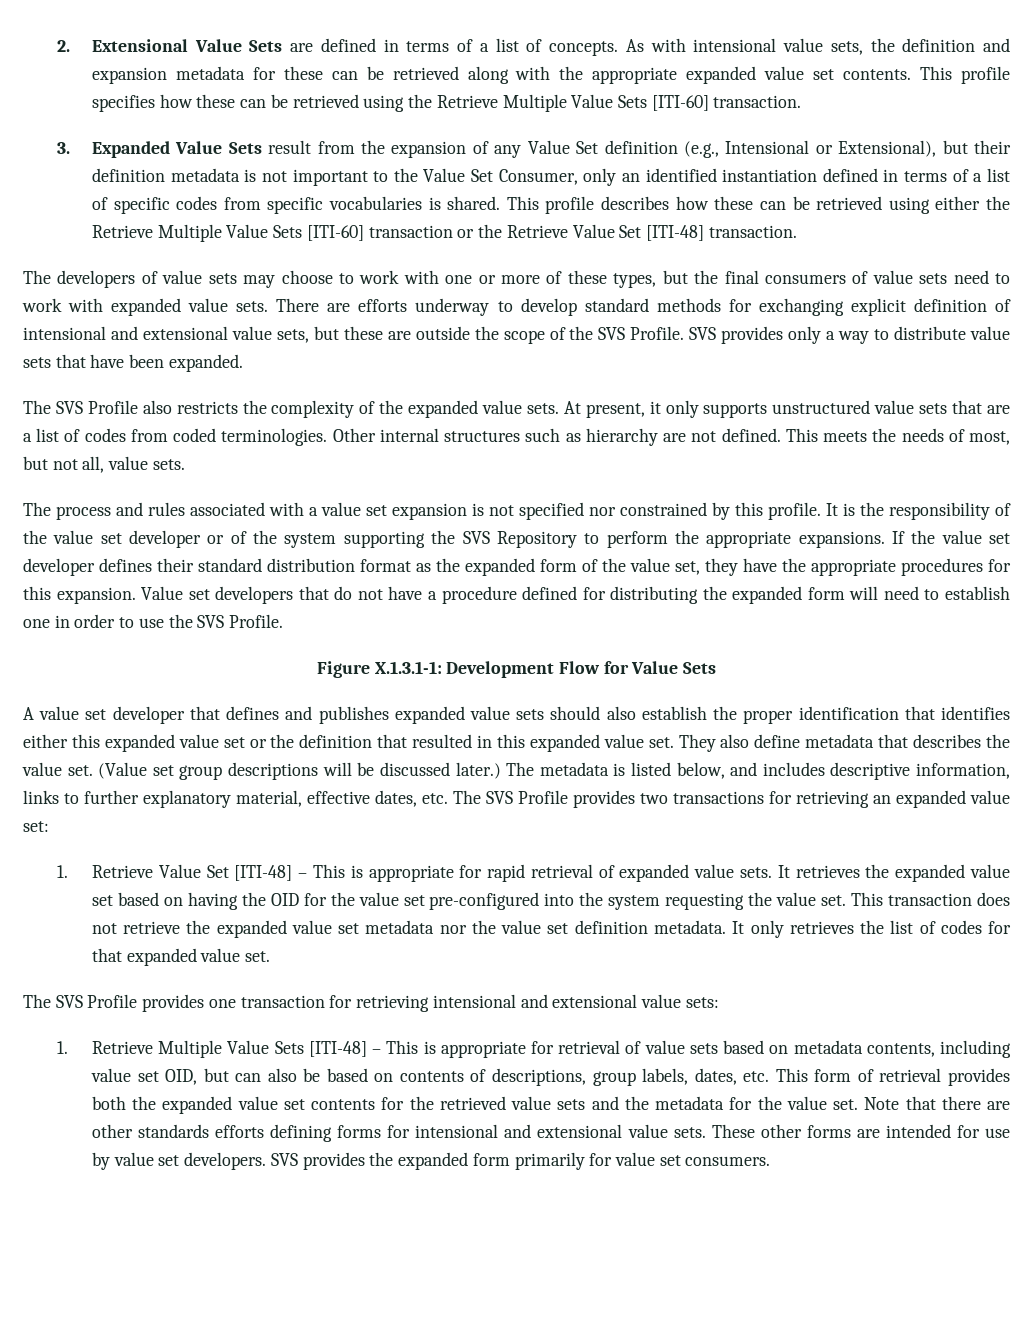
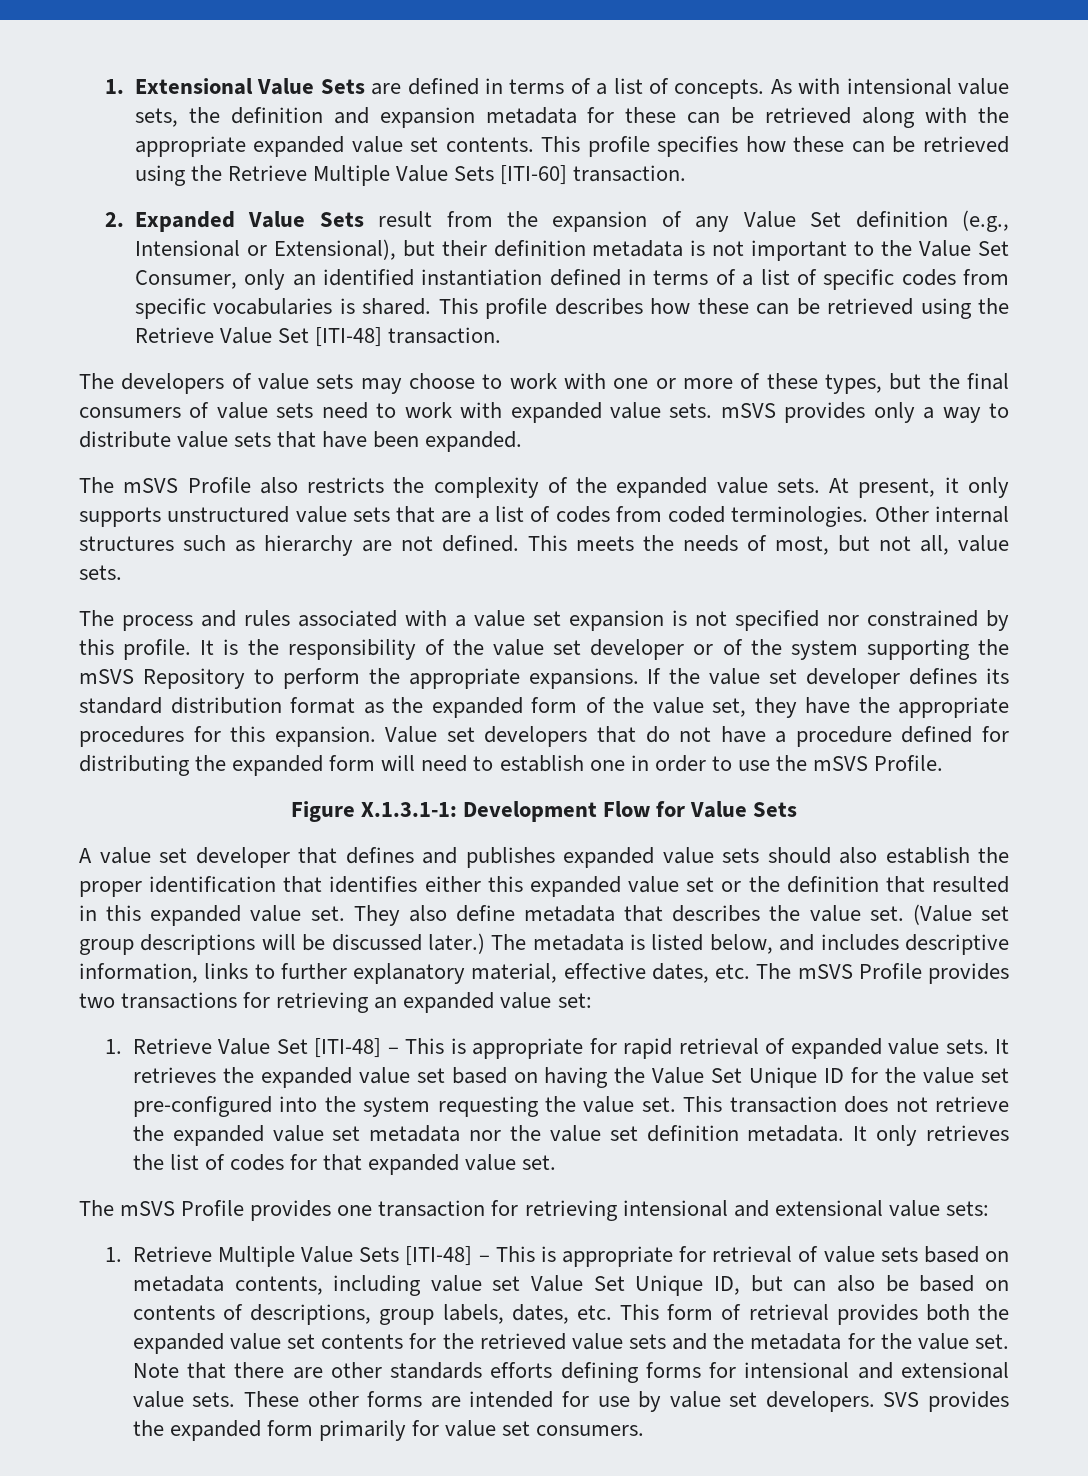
- 2. Extensional Value Sets are defined in terms of a list of concepts.
+ 1. Extensional Value Sets are defined in terms of a list of concepts.
- 3. Expanded Value Sets result from the expansion of any Value Set definition (e.g., Intensional or Extensional), but their definition metadata is not important to the Value Set Consumer, only an identified instantiation defined in terms of a list of specific codes from specific vocabularies is shared.
+ 2. Expanded Value Sets result from the expansion of any Value Set definition (e.g., Intensional or Extensional), but their definition metadata is not important to the Value Set Consumer, only an identified instantiation defined in terms of a list of specific codes from specific vocabularies is shared.
- This profile describes how these can be retrieved using either the Retrieve Multiple Value Sets [ITI-60] transaction or the Retrieve Value Set [ITI-48] transaction.
+ This profile describes how these can be retrieved using the Retrieve Value Set [ITI-48] transaction.
- The developers of value sets may choose to work with one or more of these types, but the final consumers of value sets need to work with expanded value sets. There are efforts underway to develop standard methods for exchanging explicit definition of intensional and extensional value sets, but these are outside the scope of the SVS Profile. SVS provides only a way to distribute value sets that have been expanded.
+ The developers of value sets may choose to work with one or more of these types, but the final consumers of value sets need to work with expanded value sets. mSVS provides only a way to distribute value sets that have been expanded.
- The SVS Profile also restricts the complexity of the expanded value sets.
+ The mSVS Profile also restricts the complexity of the expanded value sets.
- It is the responsibility of the value set developer or of the system supporting the SVS Repository to perform the appropriate expansions.
+ It is the responsibility of the value set developer or of the system supporting the mSVS Repository to perform the appropriate expansions.
- If the value set developer defines their standard distribution format as the expanded form of the value set, they have the appropriate procedures for this expansion.
+ If the value set developer defines its standard distribution format as the expanded form of the value set, they have the appropriate procedures for this expansion.
- Value set developers that do not have a procedure defined for distributing the expanded form will need to establish one in order to use the SVS Profile.
+ Value set developers that do not have a procedure defined for distributing the expanded form will need to establish one in order to use the mSVS Profile.
- The metadata is listed below, and includes descriptive information, links to further explanatory material, effective dates, etc. The SVS Profile provides two transactions for retrieving an expanded value set:
+ The metadata is listed below, and includes descriptive information, links to further explanatory material, effective dates, etc. The mSVS Profile provides two transactions for retrieving an expanded value set:
- It retrieves the expanded value set based on having the OID for the value set pre-configured into the system requesting the value set.
+ It retrieves the expanded value set based on having the Value Set Unique ID for the value set pre-configured into the system requesting the value set.
- The SVS Profile provides one transaction for retrieving intensional and extensional value sets:
+ The mSVS Profile provides one transaction for retrieving intensional and extensional value sets:
- 1. Retrieve Multiple Value Sets [ITI-48] – This is appropriate for retrieval of value sets based on metadata contents, including value set OID, but can also be based on contents of descriptions, group labels, dates, etc. This form of retrieval provides both the expanded value set contents for the retrieved value sets and the metadata for the value set.
+ 1. Retrieve Multiple Value Sets [ITI-48] – This is appropriate for retrieval of value sets based on metadata contents, including value set Value Set Unique ID, but can also be based on contents of descriptions, group labels, dates, etc. This form of retrieval provides both the expanded value set contents for the retrieved value sets and the metadata for the value set.

